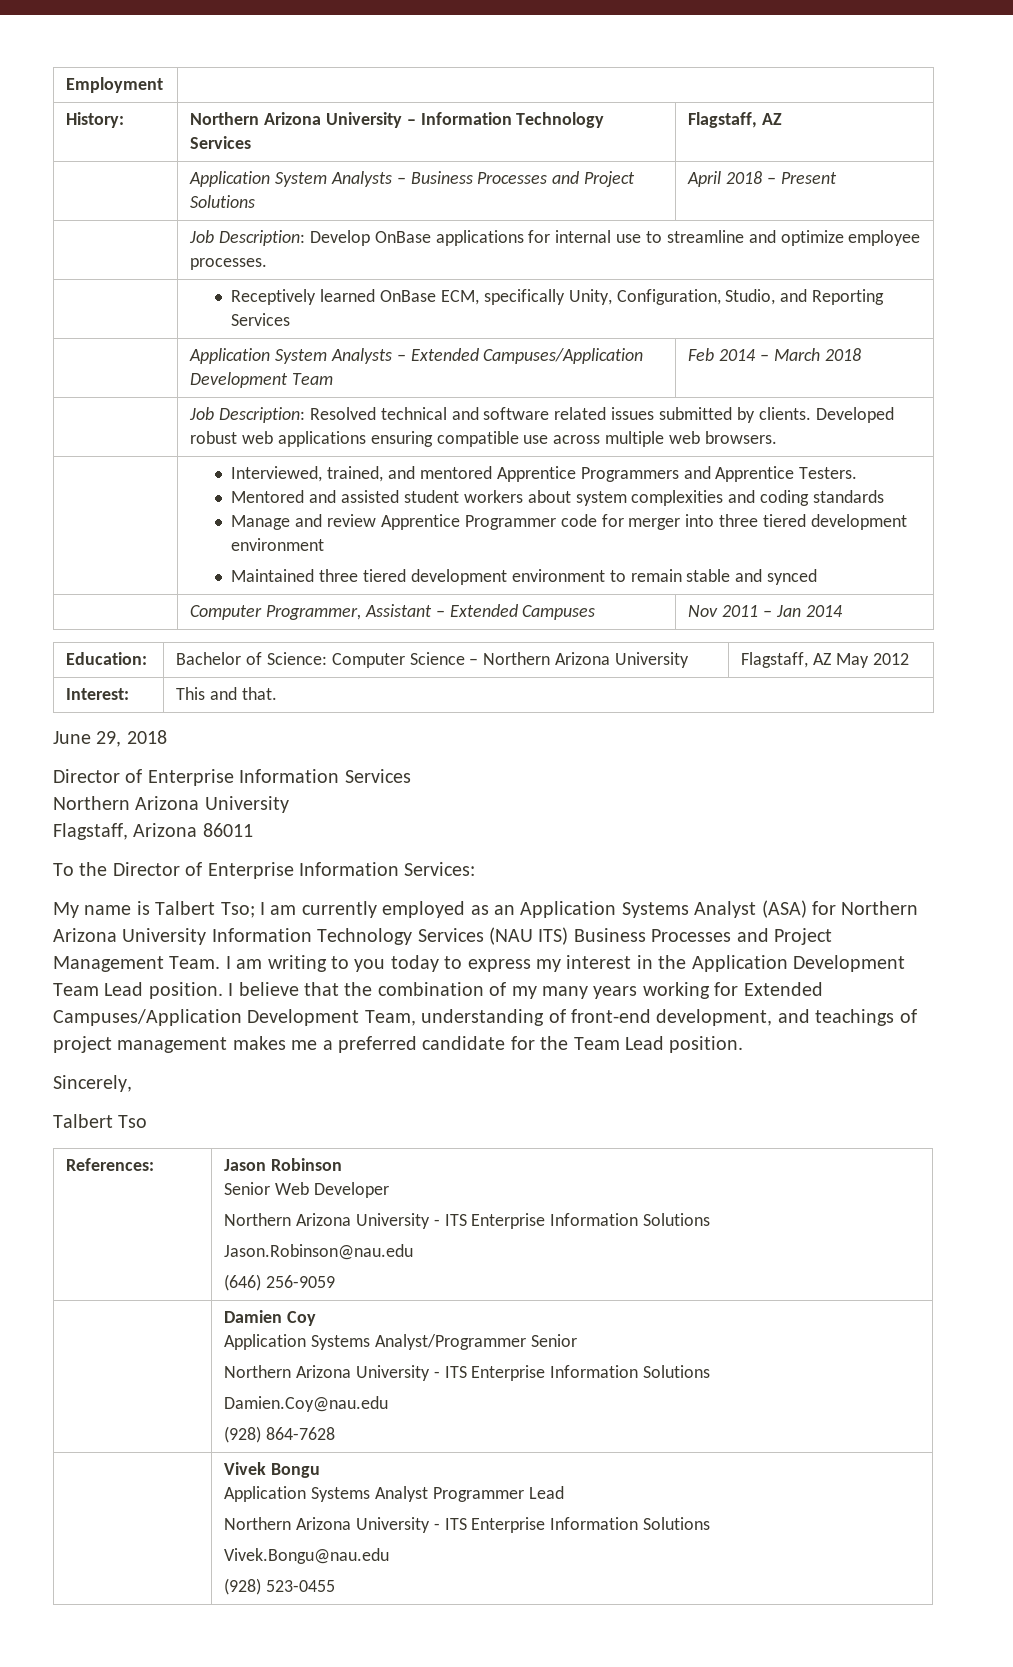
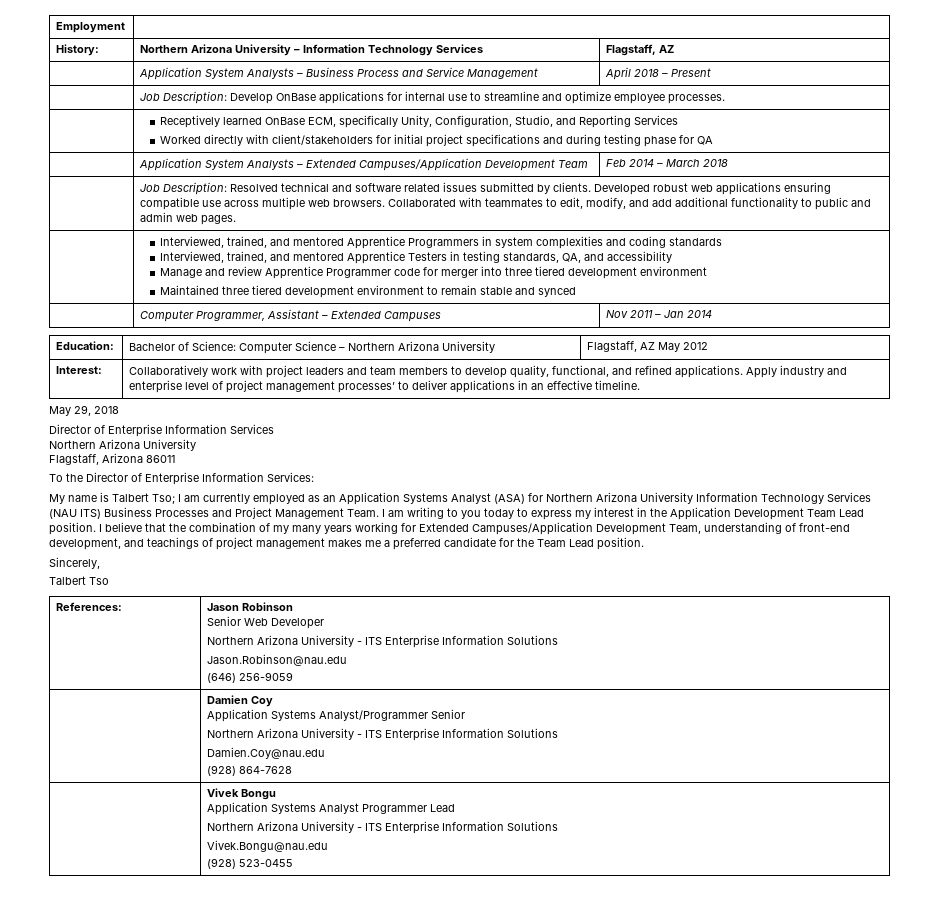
- | Application System Analysts – Business Processes and Project Solutions | April 2018 – Present
+ | Application System Analysts – Business Process and Service Management | April 2018 – Present
  | Receptively learned OnBase ECM, specifically Unity, Configuration, Studio, and Reporting Services
+ Worked directly with client/stakeholders for initial project specifications and during testing phase for QA
- | Job Description: Resolved technical and software related issues submitted by clients. Developed robust web applications ensuring compatible use across multiple web browsers.
+ | Job Description: Resolved technical and software related issues submitted by clients. Developed robust web applications ensuring compatible use across multiple web browsers. Collaborated with teammates to edit, modify, and add additional functionality to public and admin web pages.
- Interviewed, trained, and mentored Apprentice Programmers and Apprentice Testers.
- Mentored and assisted student workers about system complexities and coding standards
+ Interviewed, trained, and mentored Apprentice Programmers in system complexities and coding standards
+ Interviewed, trained, and mentored Apprentice Testers in testing standards, QA, and accessibility
- Interest: | This and that.
- June 29, 2018
+ Interest: | Collaboratively work with project leaders and team members to develop quality, functional, and refined applications. Apply industry and enterprise level of project management processes’ to deliver applications in an effective timeline.
+ May 29, 2018

